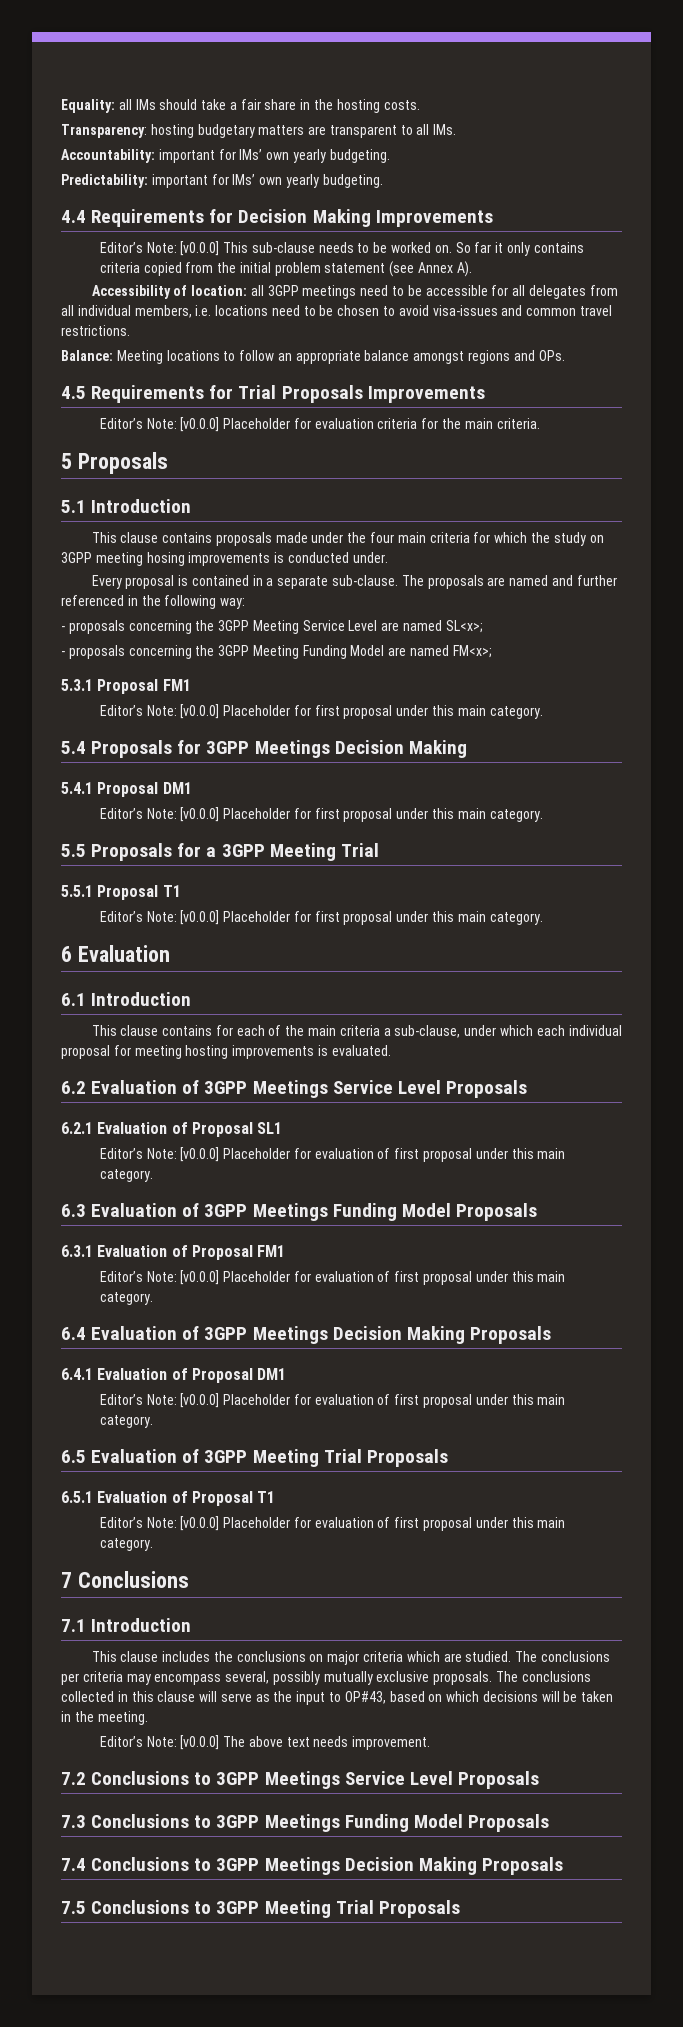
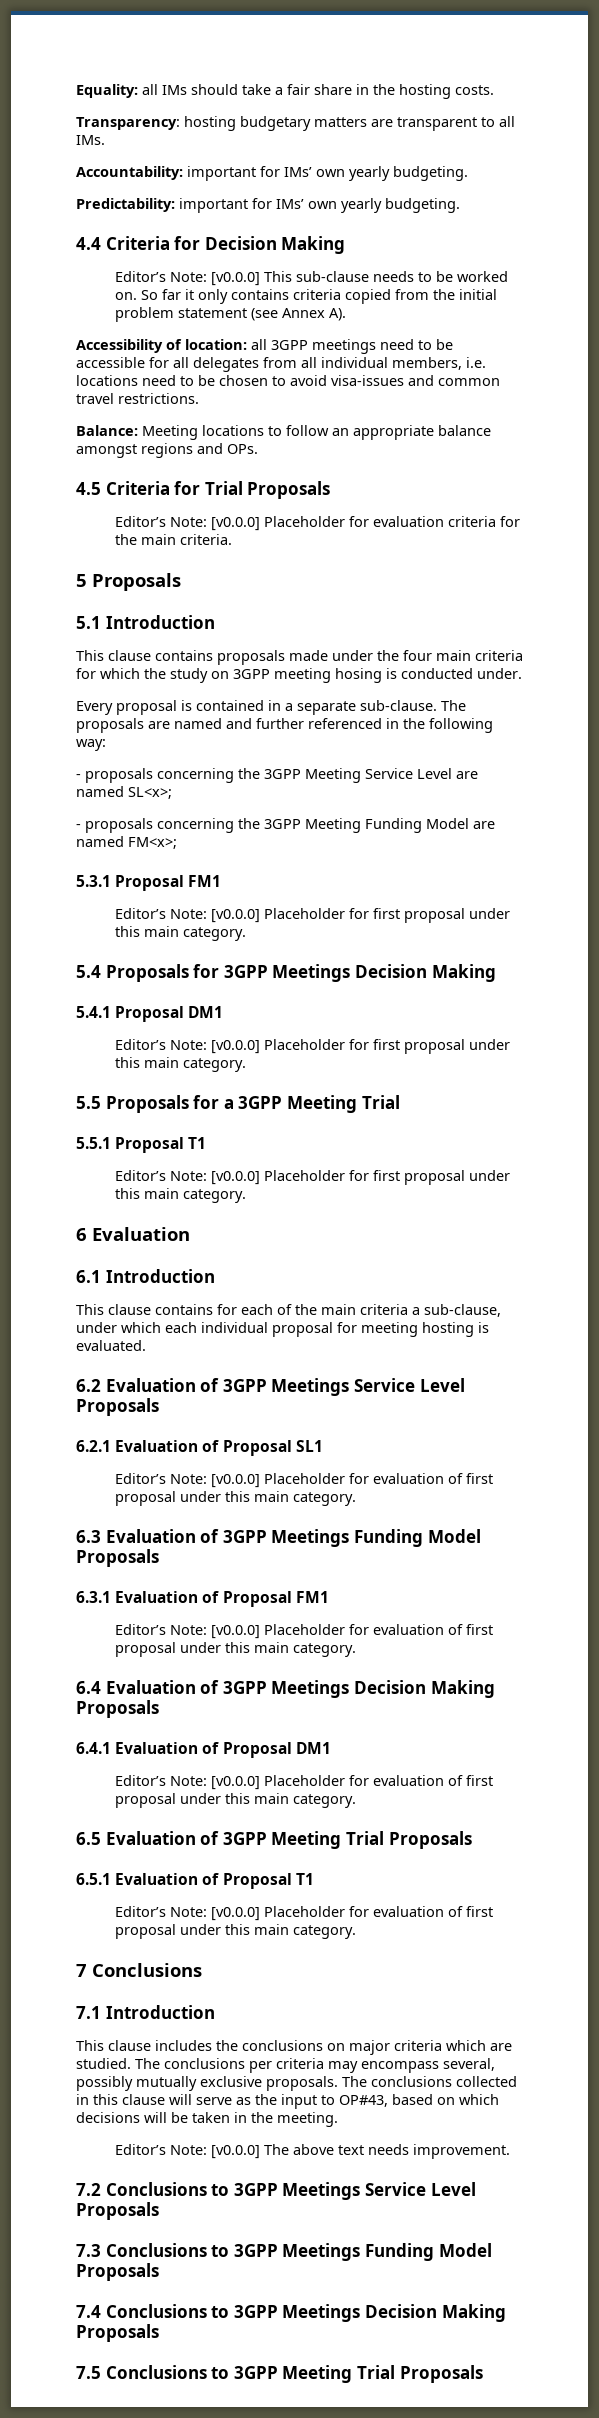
- 4.4 Requirements for Decision Making Improvements
+ 4.4 Criteria for Decision Making
- 4.5 Requirements for Trial Proposals Improvements
+ 4.5 Criteria for Trial Proposals
- This clause contains proposals made under the four main criteria for which the study on 3GPP meeting hosing improvements is conducted under.
+ This clause contains proposals made under the four main criteria for which the study on 3GPP meeting hosing is conducted under.
- This clause contains for each of the main criteria a sub-clause, under which each individual proposal for meeting hosting improvements is evaluated.
+ This clause contains for each of the main criteria a sub-clause, under which each individual proposal for meeting hosting is evaluated.

